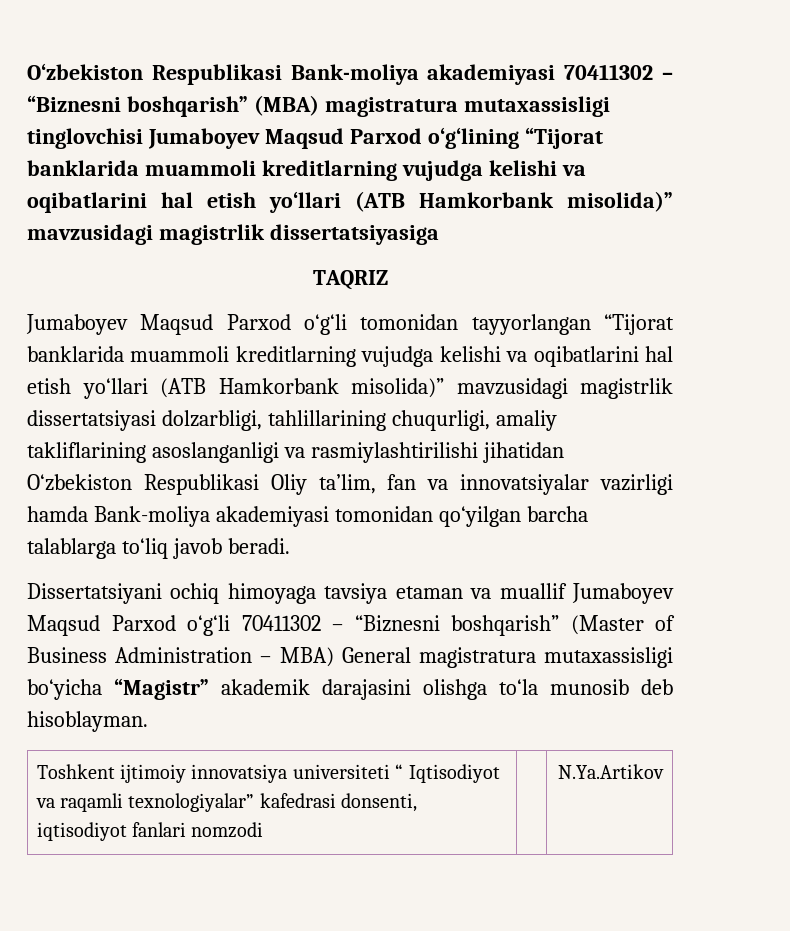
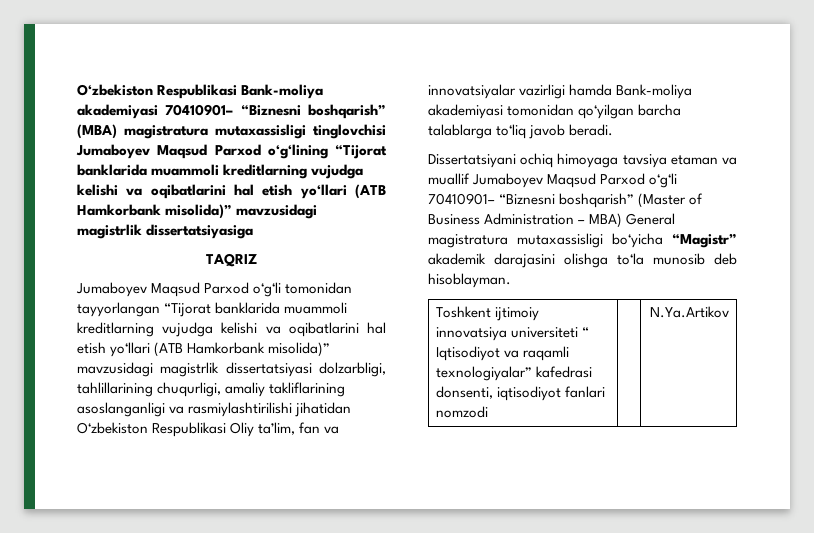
- O‘zbekiston Respublikasi Bank-moliya akademiyasi 70411302 – “Biznesni boshqarish” (MBA) magistratura mutaxassisligi tinglovchisi Jumaboyev Maqsud Parxod o‘g‘lining “Tijorat banklarida muammoli kreditlarning vujudga kelishi va oqibatlarini hal etish yo‘llari (ATB Hamkorbank misolida)” mavzusidagi magistrlik dissertatsiyasiga
+ O‘zbekiston Respublikasi Bank-moliya akademiyasi 70410901– “Biznesni boshqarish” (MBA) magistratura mutaxassisligi tinglovchisi Jumaboyev Maqsud Parxod o‘g‘lining “Tijorat banklarida muammoli kreditlarning vujudga kelishi va oqibatlarini hal etish yo‘llari (ATB Hamkorbank misolida)” mavzusidagi magistrlik dissertatsiyasiga
- Dissertatsiyani ochiq himoyaga tavsiya etaman va muallif Jumaboyev Maqsud Parxod o‘g‘li 70411302 – “Biznesni boshqarish” (Master of Business Administration – MBA) General magistratura mutaxassisligi bo‘yicha “Magistr” akademik darajasini olishga to‘la munosib deb hisoblayman.
+ Dissertatsiyani ochiq himoyaga tavsiya etaman va muallif Jumaboyev Maqsud Parxod o‘g‘li 70410901– “Biznesni boshqarish” (Master of Business Administration – MBA) General magistratura mutaxassisligi bo‘yicha “Magistr” akademik darajasini olishga to‘la munosib deb hisoblayman.

